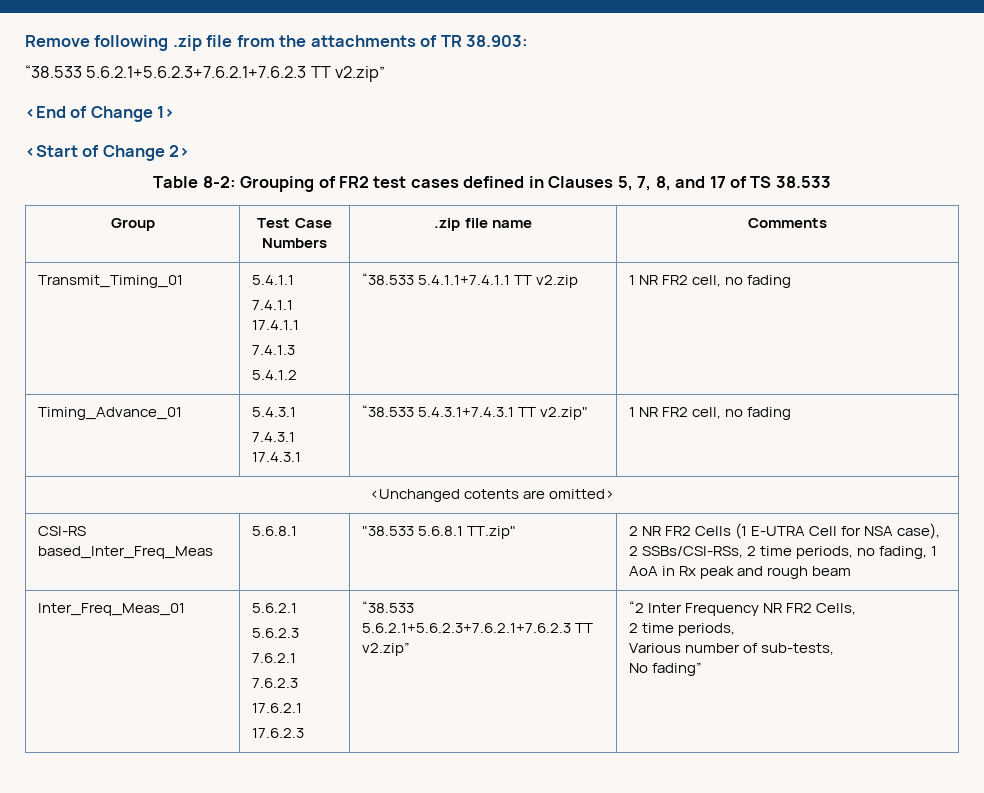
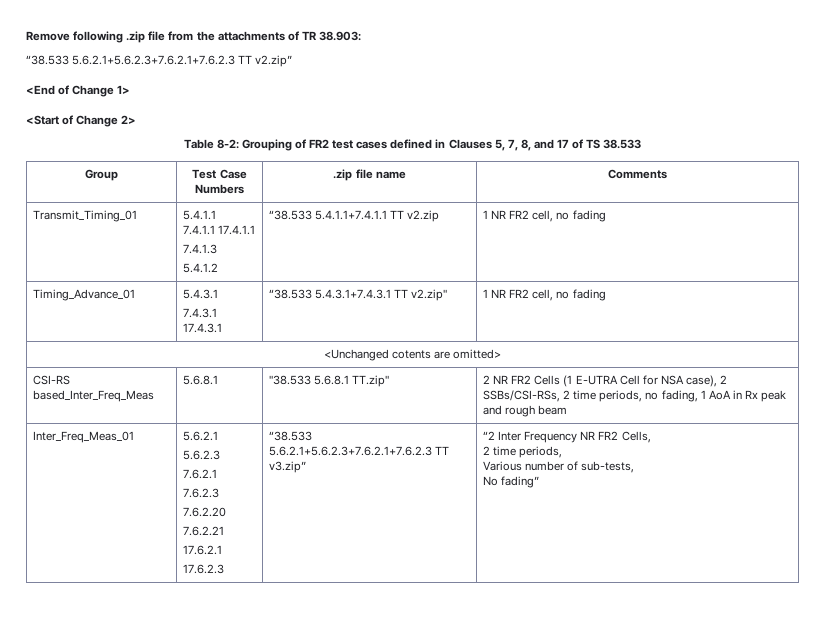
  Inter_Freq_Meas_01 | 5.6.2.1
  5.6.2.3
  7.6.2.1
  7.6.2.3
+ 7.6.2.20
+ 7.6.2.21
  17.6.2.1
- 17.6.2.3 | “38.533 5.6.2.1+5.6.2.3+7.6.2.1+7.6.2.3 TT v2.zip” | “2 Inter Frequency NR FR2 Cells,
+ 17.6.2.3 | “38.533 5.6.2.1+5.6.2.3+7.6.2.1+7.6.2.3 TT v3.zip” | “2 Inter Frequency NR FR2 Cells,

